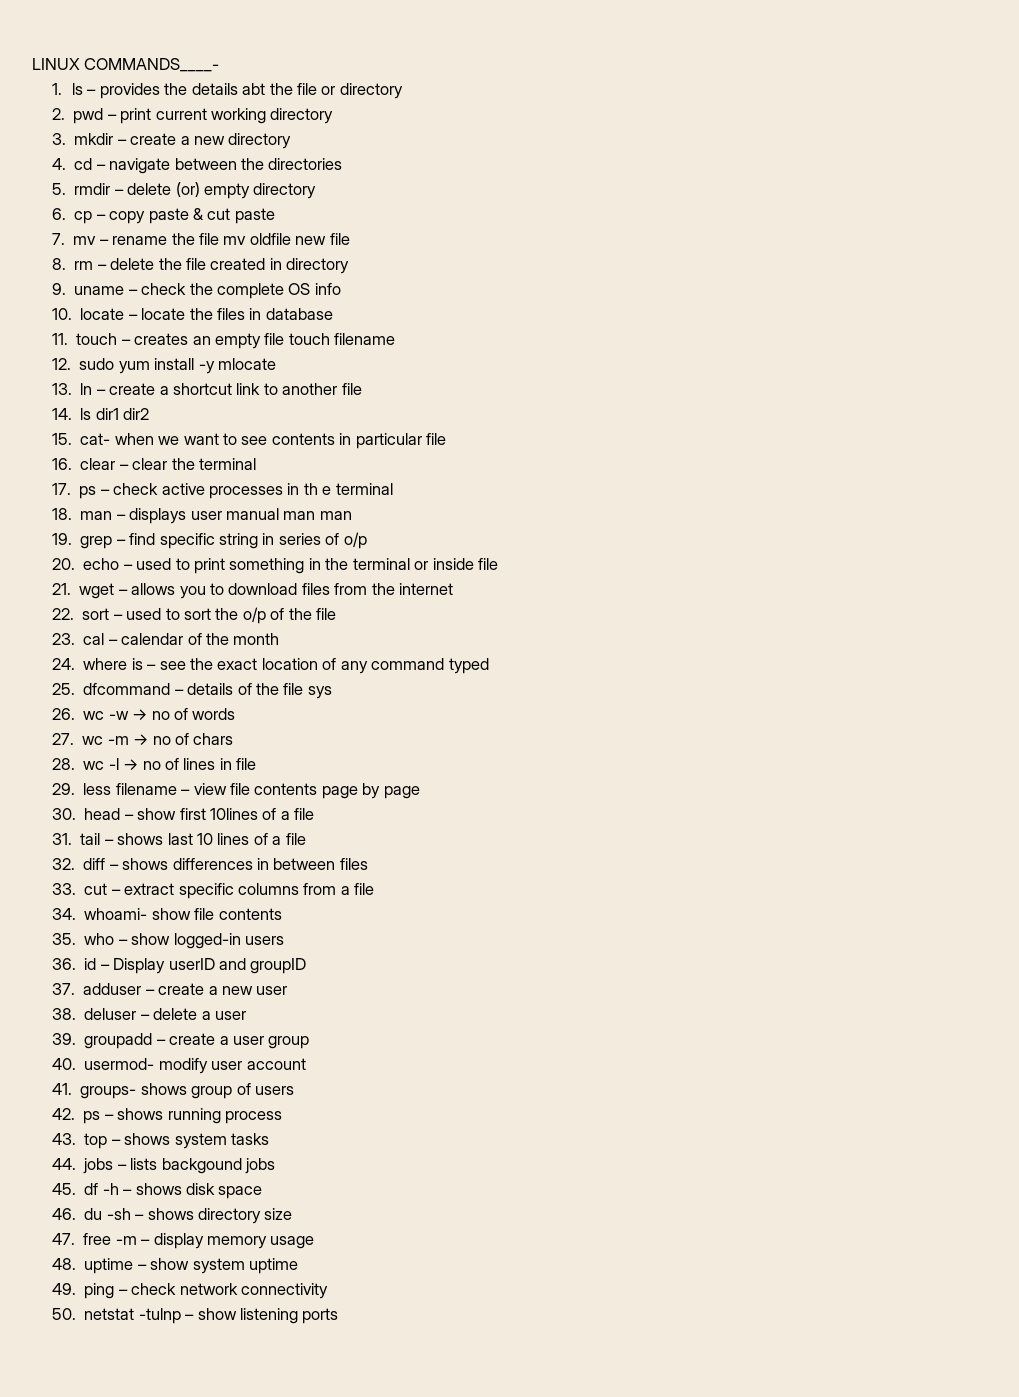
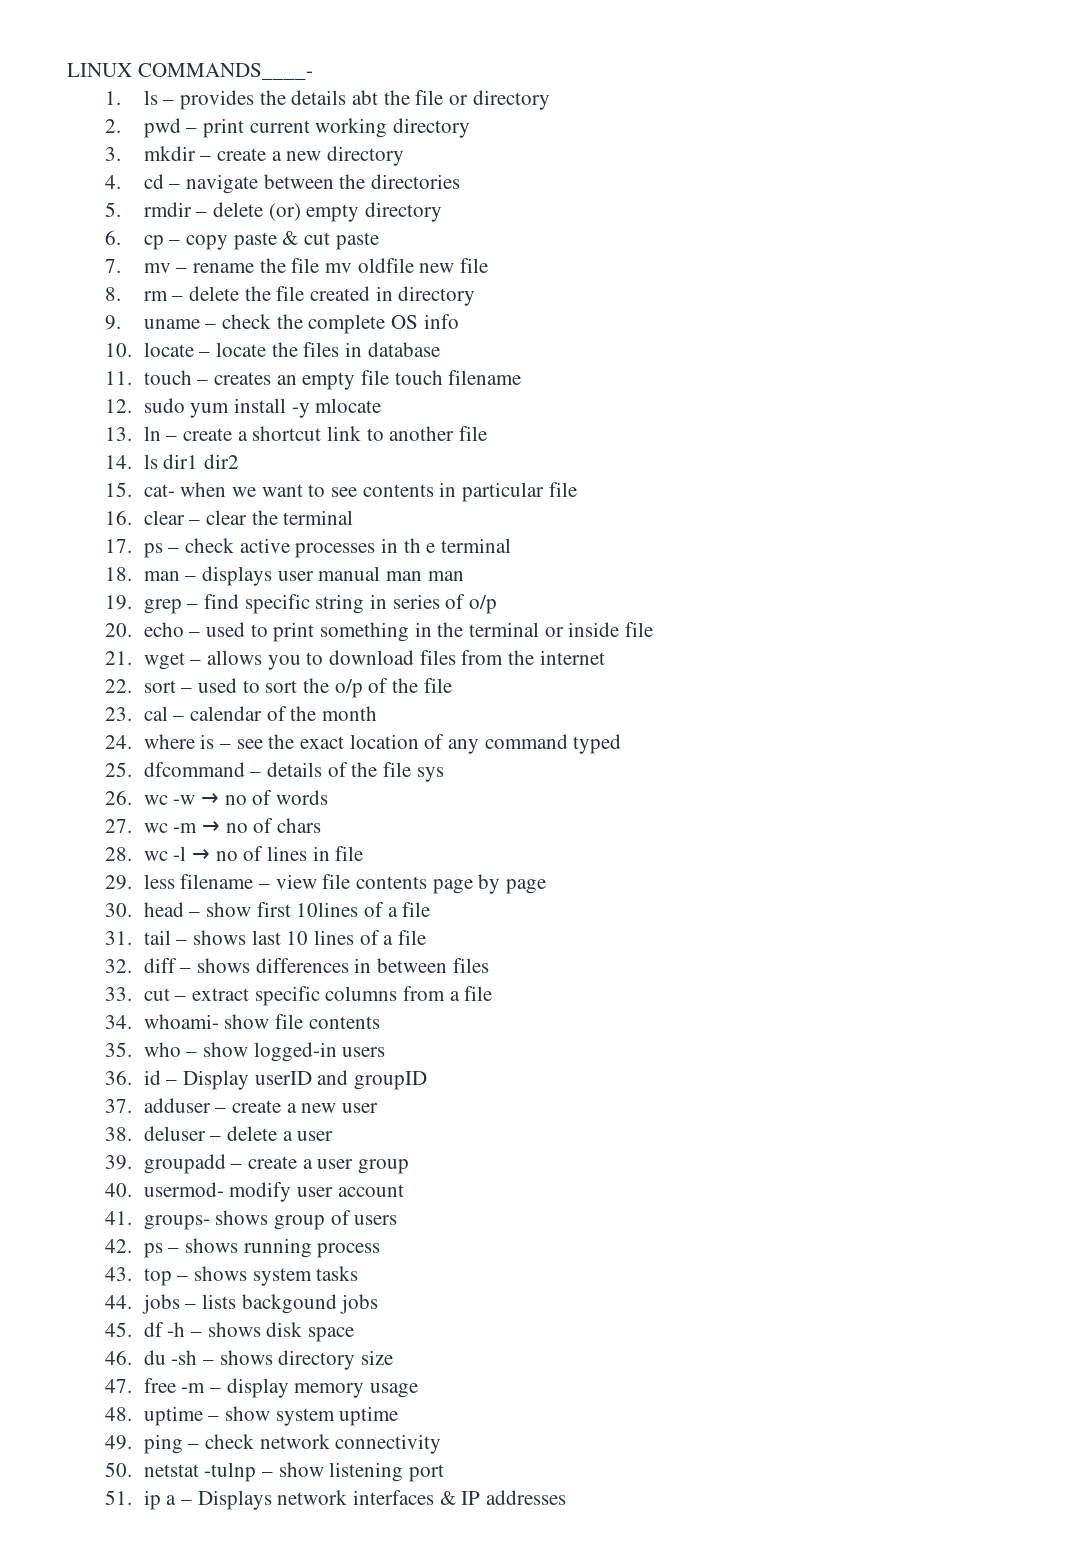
- 50. netstat -tulnp – show listening ports
+ 50. netstat -tulnp – show listening port
+ 51. ip a – Displays network interfaces & IP addresses

